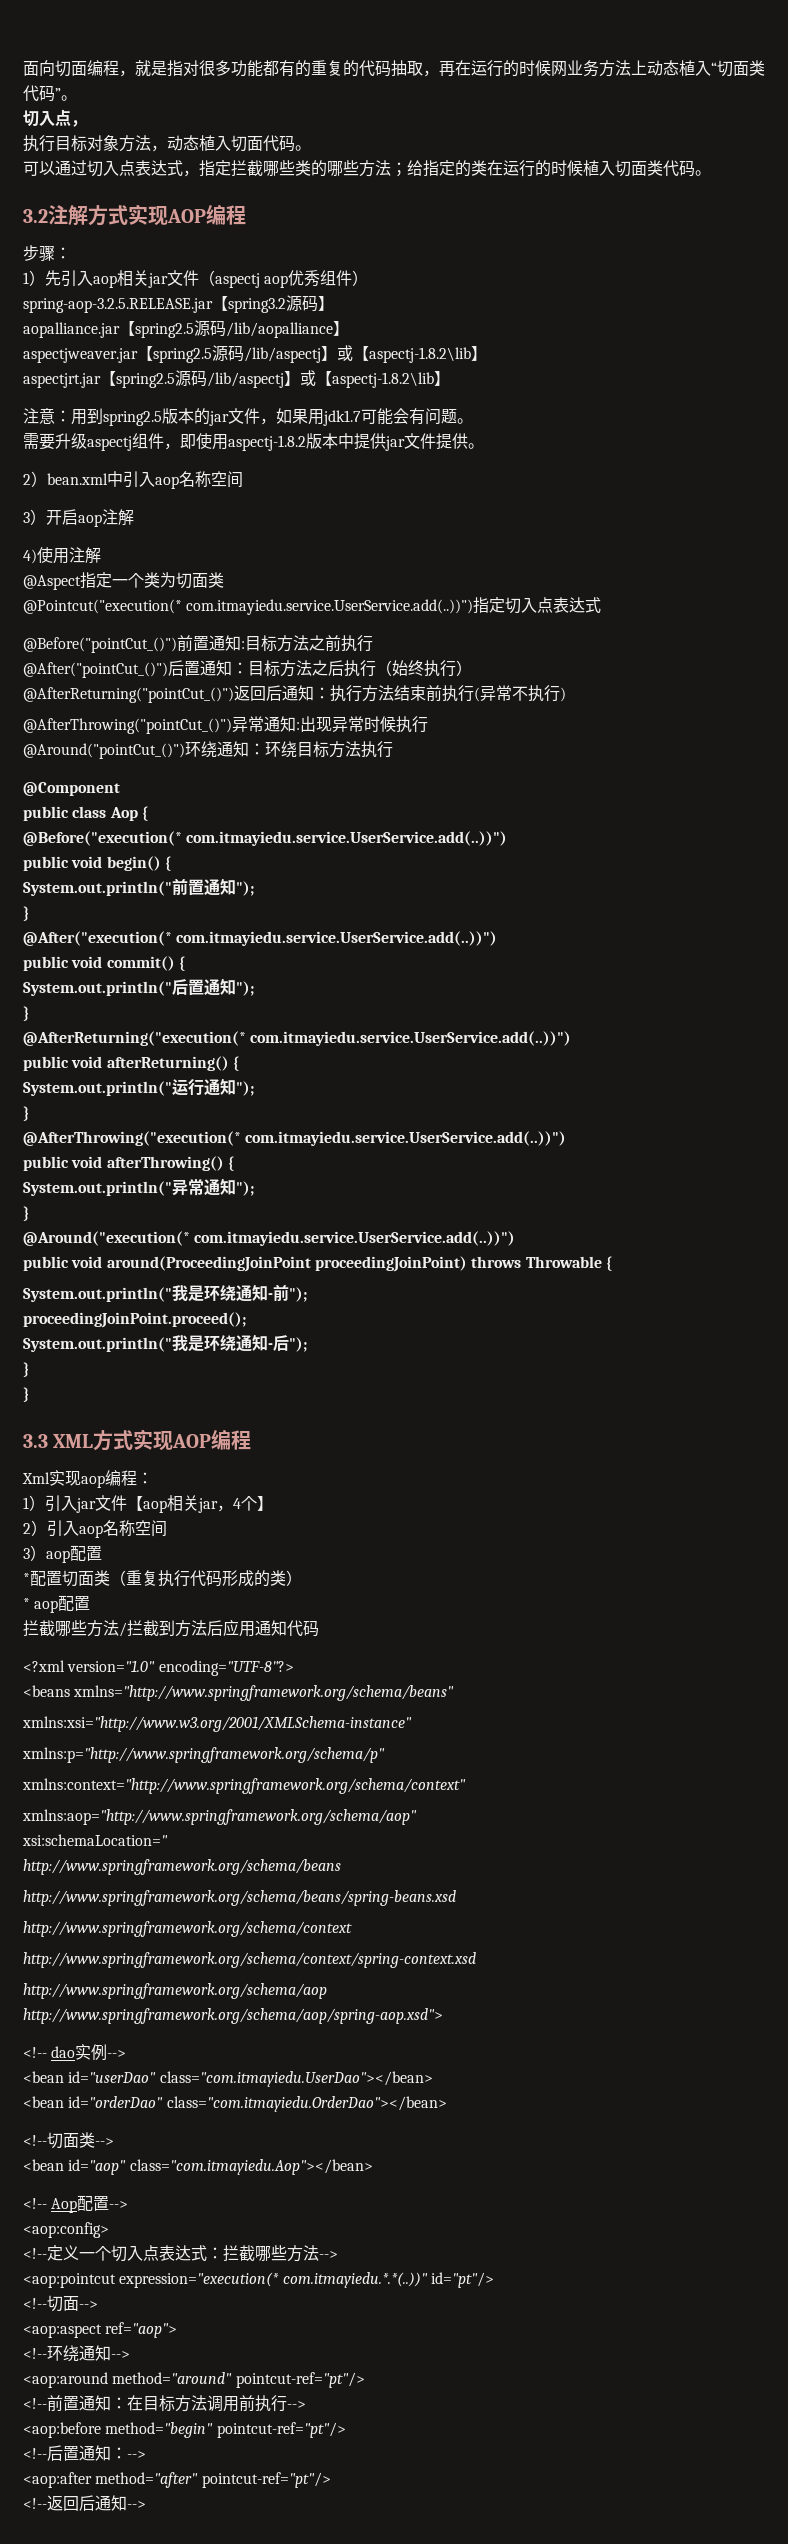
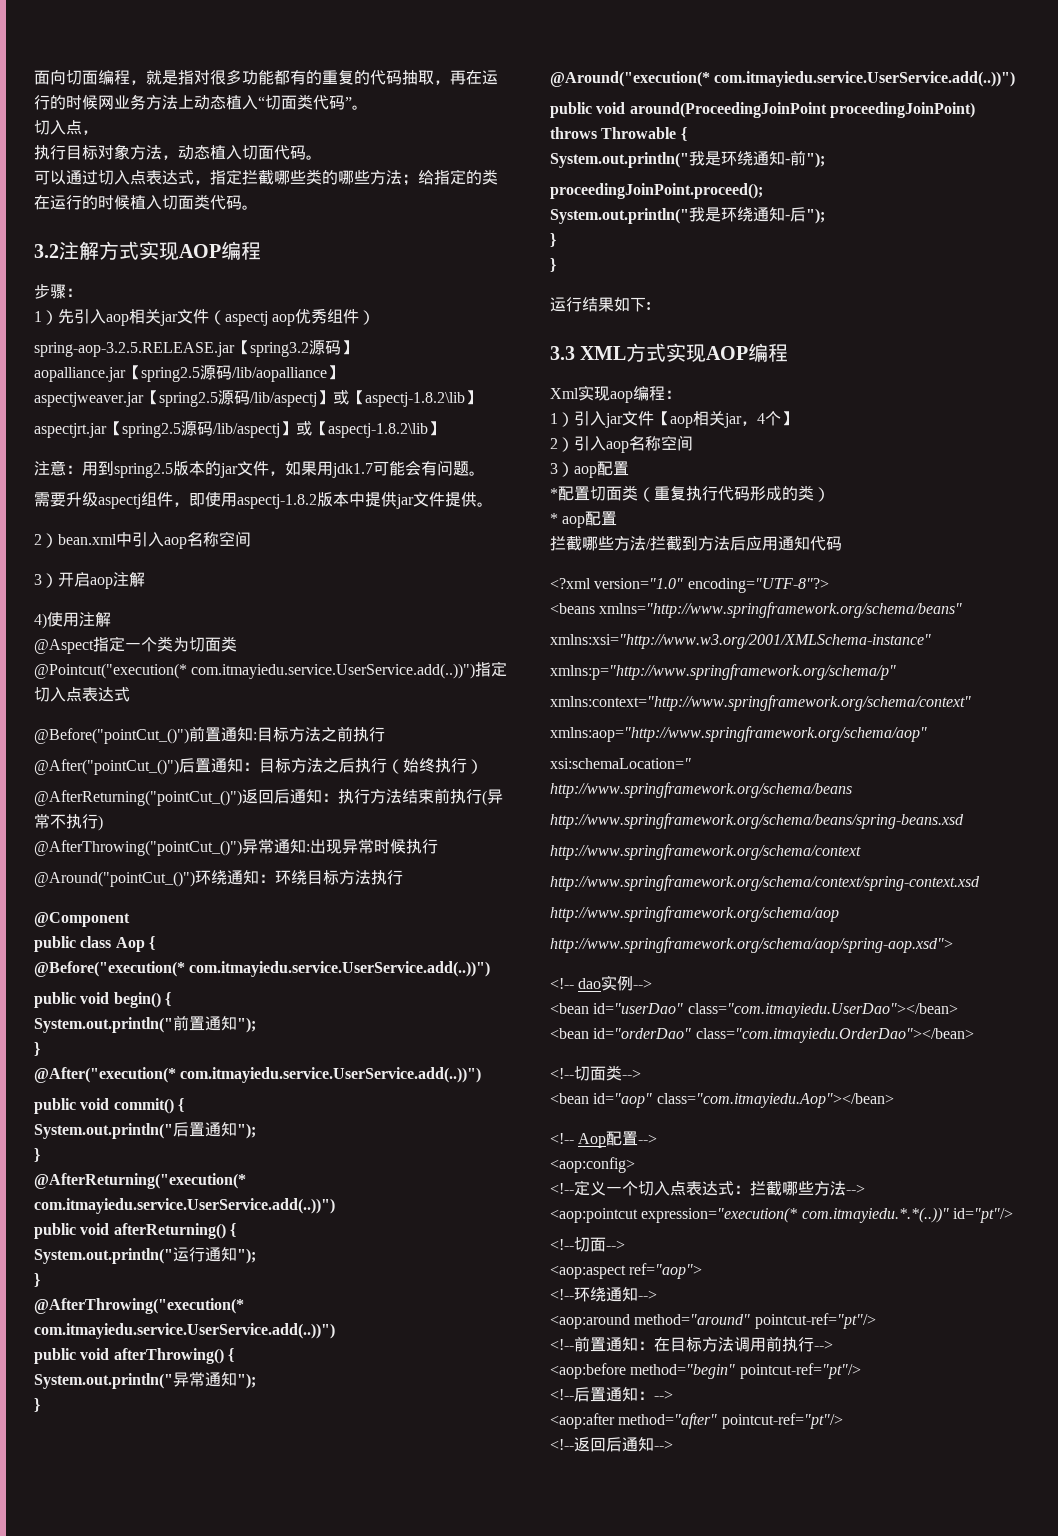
+ 运行结果如下:

